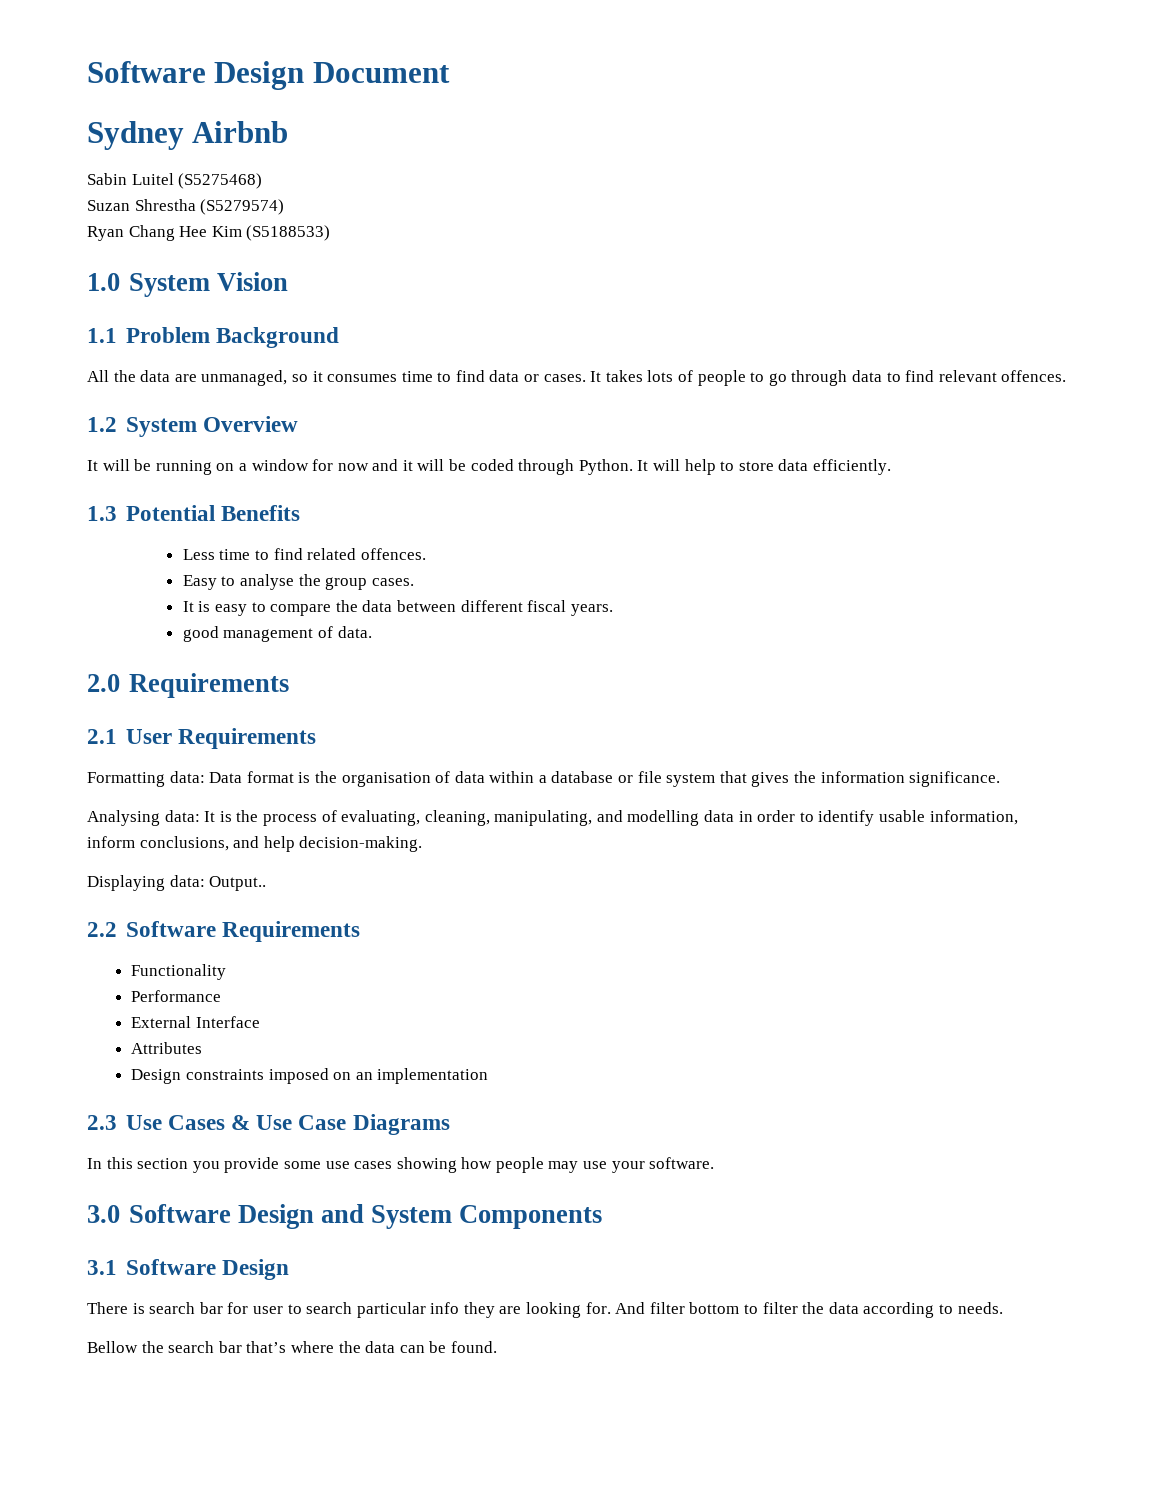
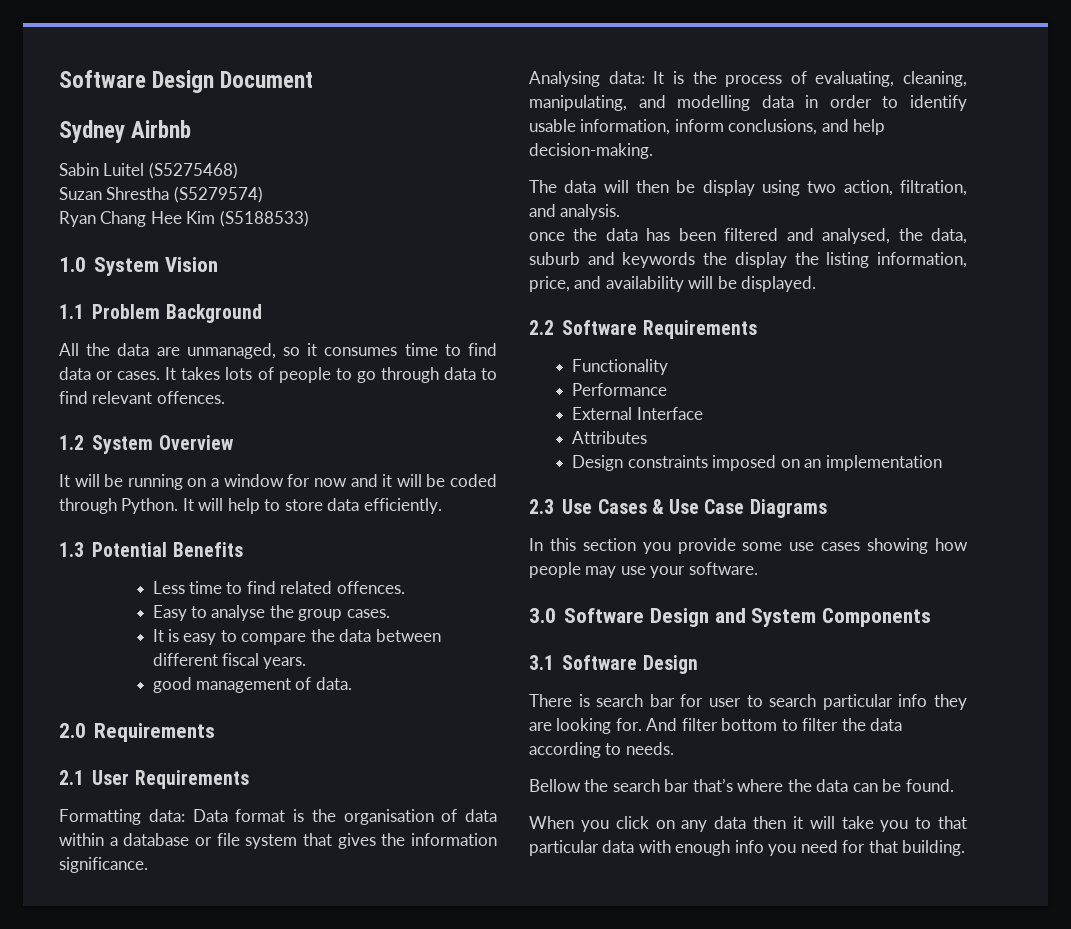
- Displaying data: Output..
+ The data will then be display using two action, filtration, and analysis.
+ once the data has been filtered and analysed, the data, suburb and keywords the display the listing information, price, and availability will be displayed.
+ When you click on any data then it will take you to that particular data with enough info you need for that building.

